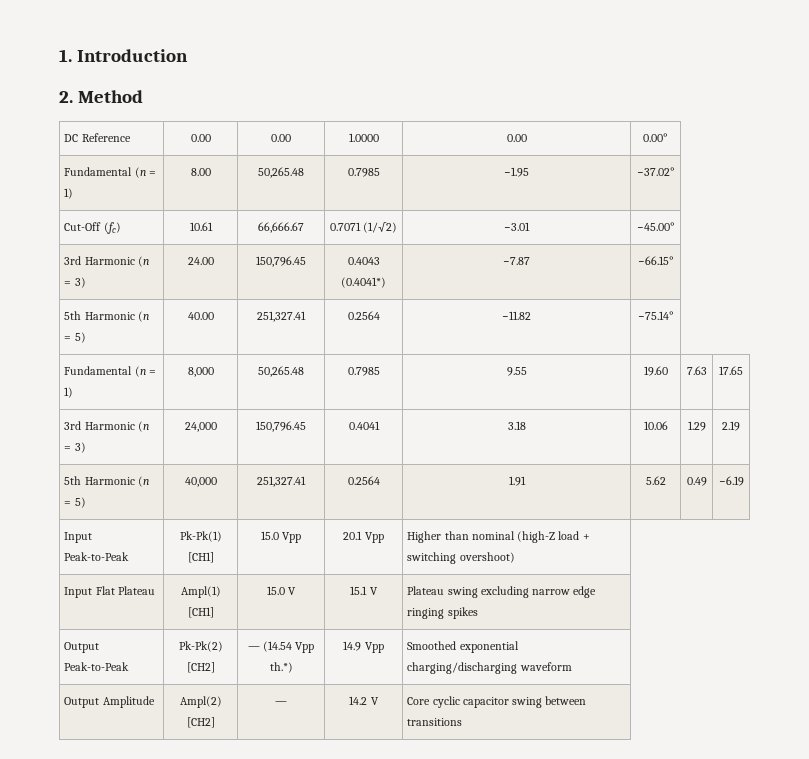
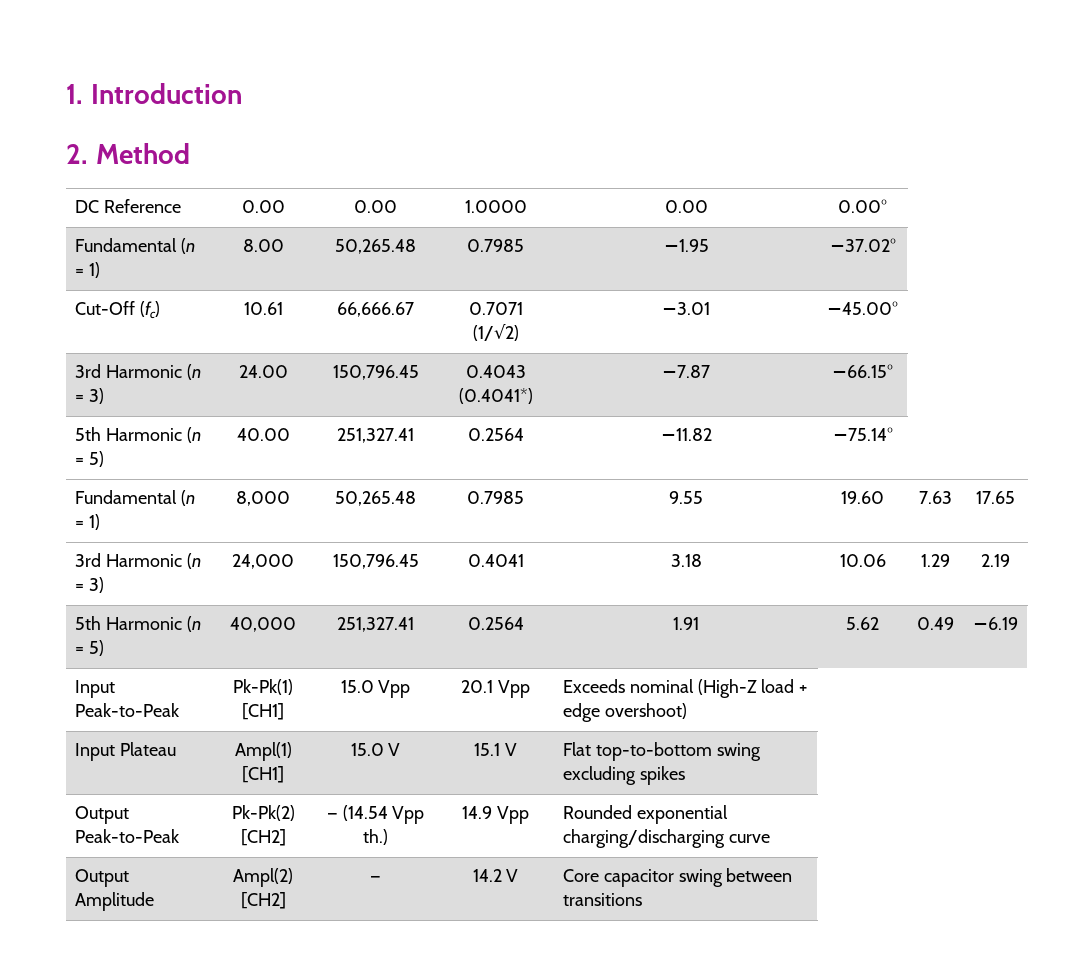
- Input Peak-to-Peak | Pk-Pk(1) [CH1] | 15.0 Vpp | 20.1 Vpp | Higher than nominal (high-Z load + switching overshoot)
+ Input Peak-to-Peak | Pk-Pk(1) [CH1] | 15.0 Vpp | 20.1 Vpp | Exceeds nominal (High-Z load + edge overshoot)
- Input Flat Plateau | Ampl(1) [CH1] | 15.0 V | 15.1 V | Plateau swing excluding narrow edge ringing spikes
+ Input Plateau | Ampl(1) [CH1] | 15.0 V | 15.1 V | Flat top-to-bottom swing excluding spikes
- Output Peak-to-Peak | Pk-Pk(2) [CH2] | — (14.54 Vpp th.*) | 14.9 Vpp | Smoothed exponential charging/discharging waveform
+ Output Peak-to-Peak | Pk-Pk(2) [CH2] | — (14.54 Vpp th.) | 14.9 Vpp | Rounded exponential charging/discharging curve
- Output Amplitude | Ampl(2) [CH2] | — | 14.2 V | Core cyclic capacitor swing between transitions
+ Output Amplitude | Ampl(2) [CH2] | — | 14.2 V | Core capacitor swing between transitions

